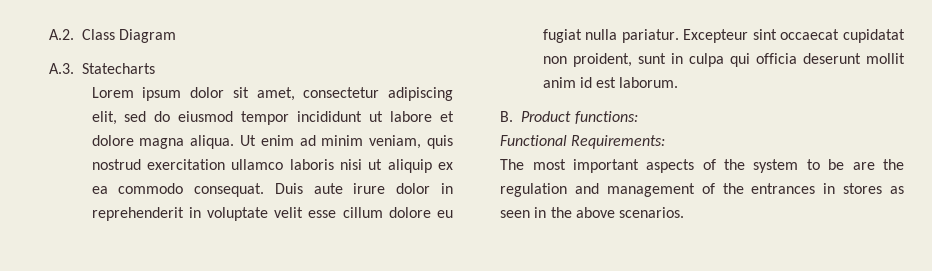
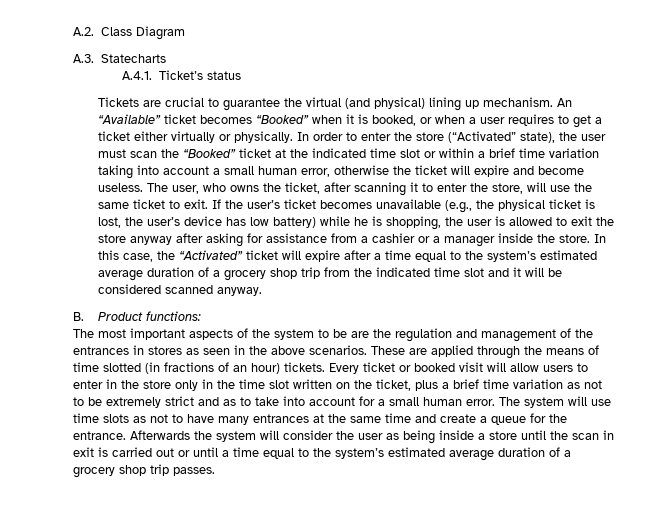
- Lorem ipsum dolor sit amet, consectetur adipiscing elit, sed do eiusmod tempor incididunt ut labore et dolore magna aliqua. Ut enim ad minim veniam, quis nostrud exercitation ullamco laboris nisi ut aliquip ex ea commodo consequat. Duis aute irure dolor in reprehenderit in voluptate velit esse cillum dolore eu fugiat nulla pariatur. Excepteur sint occaecat cupidatat non proident, sunt in culpa qui officia deserunt mollit anim id est laborum.
+ A.4.1. Ticket’s status
+ Tickets are crucial to guarantee the virtual (and physical) lining up mechanism. An “Available” ticket becomes “Booked” when it is booked, or when a user requires to get a ticket either virtually or physically. In order to enter the store (“Activated” state), the user must scan the “Booked” ticket at the indicated time slot or within a brief time variation taking into account a small human error, otherwise the ticket will expire and become useless. The user, who owns the ticket, after scanning it to enter the store, will use the same ticket to exit. If the user’s ticket becomes unavailable (e.g., the physical ticket is lost, the user’s device has low battery) while he is shopping, the user is allowed to exit the store anyway after asking for assistance from a cashier or a manager inside the store. In this case, the “Activated” ticket will expire after a time equal to the system’s estimated average duration of a grocery shop trip from the indicated time slot and it will be considered scanned anyway.
- Functional Requirements:
+ These are applied through the means of time slotted (in fractions of an hour) tickets. Every ticket or booked visit will allow users to enter in the store only in the time slot written on the ticket, plus a brief time variation as not to be extremely strict and as to take into account for a small human error. The system will use time slots as not to have many entrances at the same time and create a queue for the entrance. Afterwards the system will consider the user as being inside a store until the scan in exit is carried out or until a time equal to the system’s estimated average duration of a grocery shop trip passes.

